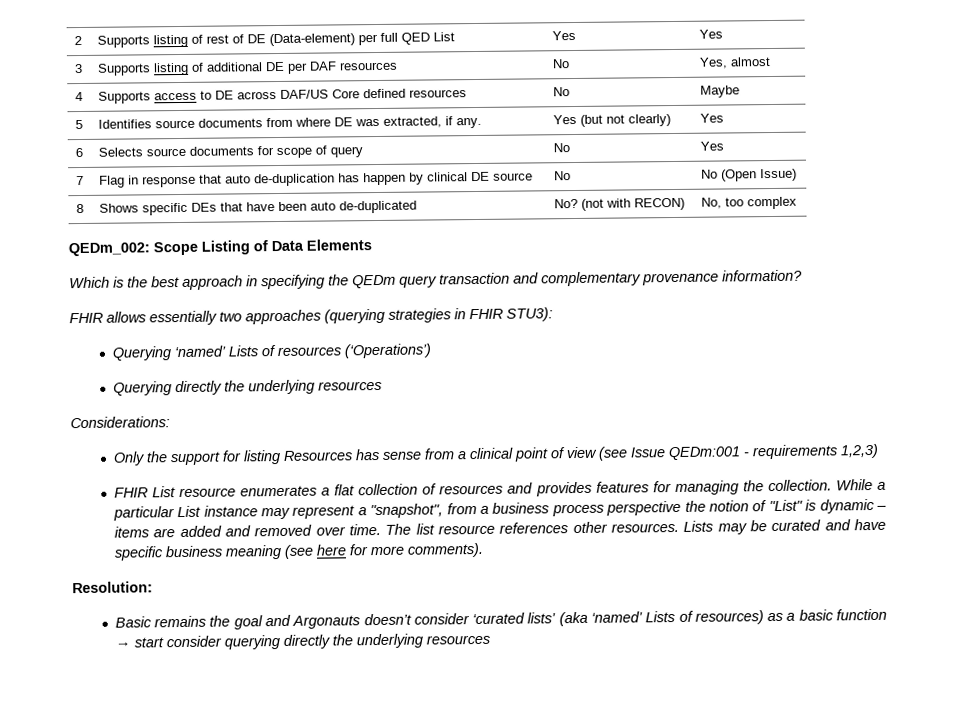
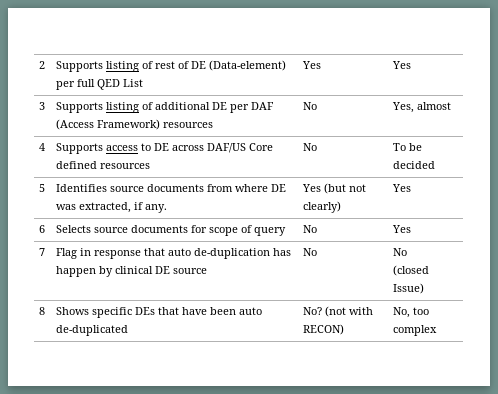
- 3 | Supports listing of additional DE per DAF resources | No | Yes, almost
+ 3 | Supports listing of additional DE per DAF (Access Framework) resources | No | Yes, almost
- 4 | Supports access to DE across DAF/US Core defined resources | No | Maybe
+ 4 | Supports access to DE across DAF/US Core defined resources | No | To be decided
- 7 | Flag in response that auto de-duplication has happen by clinical DE source | No | No (Open Issue)
+ 7 | Flag in response that auto de-duplication has happen by clinical DE source | No | No
+ (closed Issue)
- QEDm_002: Scope Listing of Data Elements
- Which is the best approach in specifying the QEDm query transaction and complementary provenance information?
- FHIR allows essentially two approaches (querying strategies in FHIR STU3):
- Querying ‘named’ Lists of resources (‘Operations’)
- Querying directly the underlying resources
- Considerations:
- Only the support for listing Resources has sense from a clinical point of view (see Issue QEDm:001 - requirements 1,2,3)
- FHIR List resource enumerates a flat collection of resources and provides features for managing the collection. While a particular List instance may represent a "snapshot", from a business process perspective the notion of "List" is dynamic – items are added and removed over time. The list resource references other resources. Lists may be curated and have specific business meaning (see here for more comments).
- Resolution:
- Basic remains the goal and Argonauts doesn’t consider ‘curated lists’ (aka ‘named’ Lists of resources) as a basic function → start consider querying directly the underlying resources

